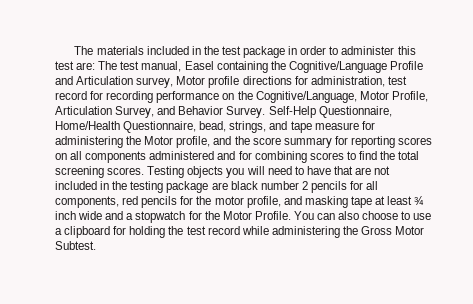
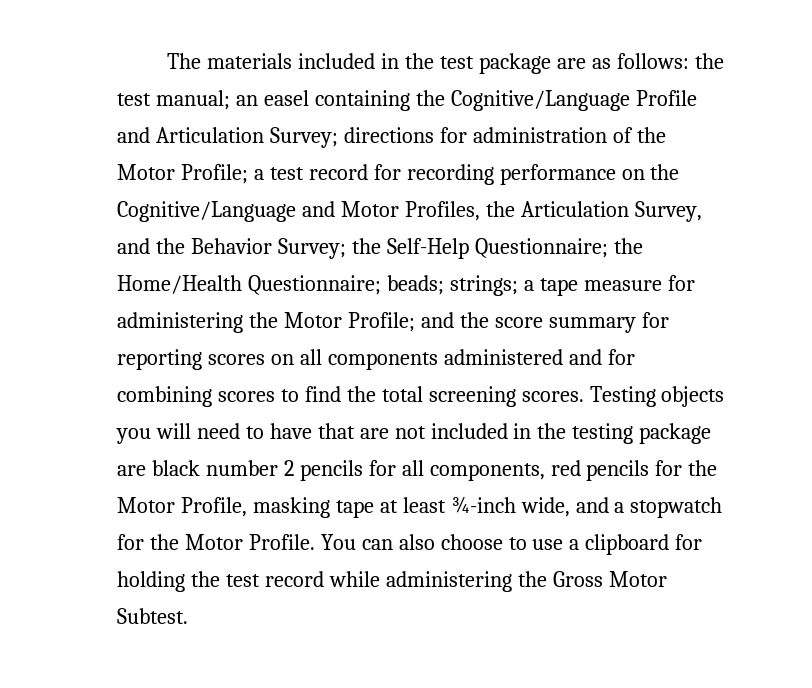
- The materials included in the test package in order to administer this test are: The test manual, Easel containing the Cognitive/Language Profile and Articulation survey, Motor profile directions for administration, test record for recording performance on the Cognitive/Language, Motor Profile, Articulation Survey, and Behavior Survey. Self-Help Questionnaire, Home/Health Questionnaire, bead, strings, and tape measure for administering the Motor profile, and the score summary for reporting scores on all components administered and for combining scores to find the total screening scores.
+ The materials included in the test package are as follows: the test manual; an easel containing the Cognitive/Language Profile and Articulation Survey; directions for administration of the Motor Profile; a test record for recording performance on the Cognitive/Language and Motor Profiles, the Articulation Survey, and the Behavior Survey; the Self-Help Questionnaire; the Home/Health Questionnaire; beads; strings; a tape measure for administering the Motor Profile; and the score summary for reporting scores on all components administered and for combining scores to find the total screening scores.
- Testing objects you will need to have that are not included in the testing package are black number 2 pencils for all components, red pencils for the motor profile, and masking tape at least ¾ inch wide and a stopwatch for the Motor Profile.
+ Testing objects you will need to have that are not included in the testing package are black number 2 pencils for all components, red pencils for the Motor Profile, masking tape at least ¾-inch wide, and a stopwatch for the Motor Profile.

